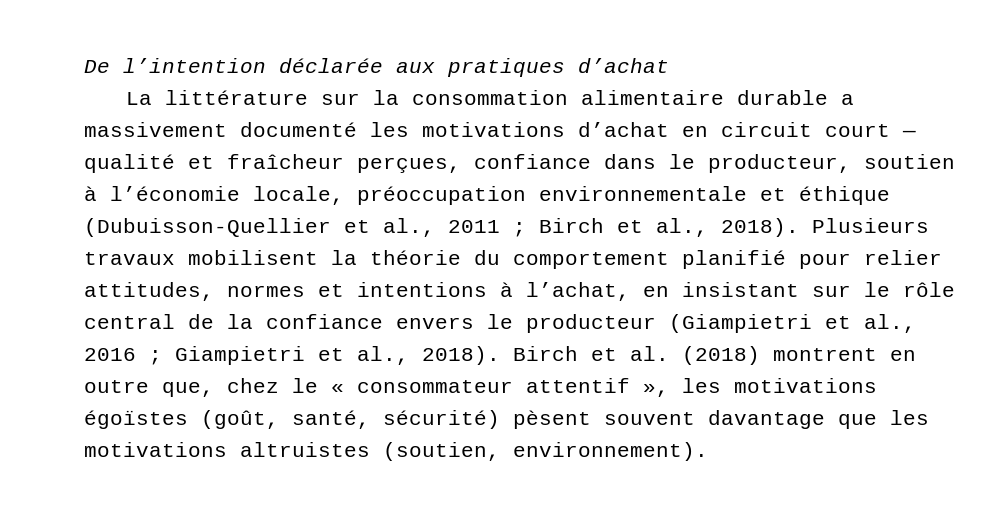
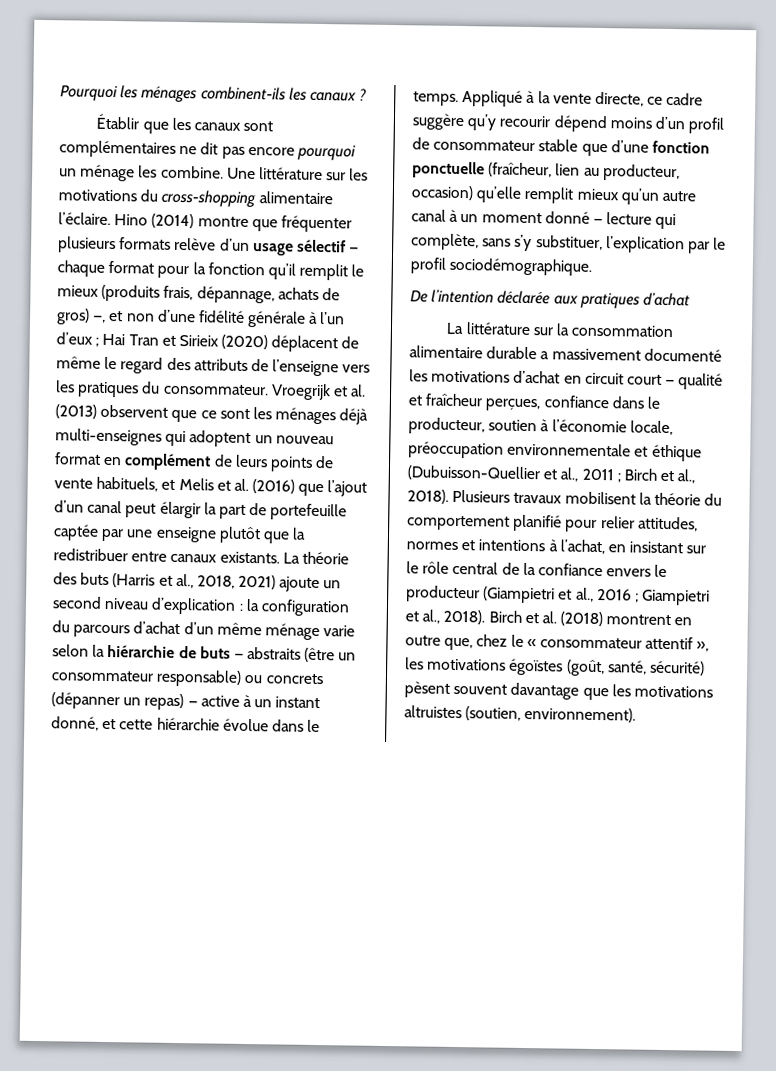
+ Pourquoi les ménages combinent-ils les canaux ?
+ Établir que les canaux sont complémentaires ne dit pas encore pourquoi un ménage les combine. Une littérature sur les motivations du cross-shopping alimentaire l’éclaire. Hino (2014) montre que fréquenter plusieurs formats relève d’un usage sélectif — chaque format pour la fonction qu’il remplit le mieux (produits frais, dépannage, achats de gros) —, et non d’une fidélité générale à l’un d’eux ; Hai Tran et Sirieix (2020) déplacent de même le regard des attributs de l’enseigne vers les pratiques du consommateur. Vroegrijk et al. (2013) observent que ce sont les ménages déjà multi-enseignes qui adoptent un nouveau format en complément de leurs points de vente habituels, et Melis et al. (2016) que l’ajout d’un canal peut élargir la part de portefeuille captée par une enseigne plutôt que la redistribuer entre canaux existants. La théorie des buts (Harris et al., 2018, 2021) ajoute un second niveau d’explication : la configuration du parcours d’achat d’un même ménage varie selon la hiérarchie de buts — abstraits (être un consommateur responsable) ou concrets (dépanner un repas) — active à un instant donné, et cette hiérarchie évolue dans le temps. Appliqué à la vente directe, ce cadre suggère qu’y recourir dépend moins d’un profil de consommateur stable que d’une fonction ponctuelle (fraîcheur, lien au producteur, occasion) qu’elle remplit mieux qu’un autre canal à un moment donné — lecture qui complète, sans s’y substituer, l’explication par le profil sociodémographique.

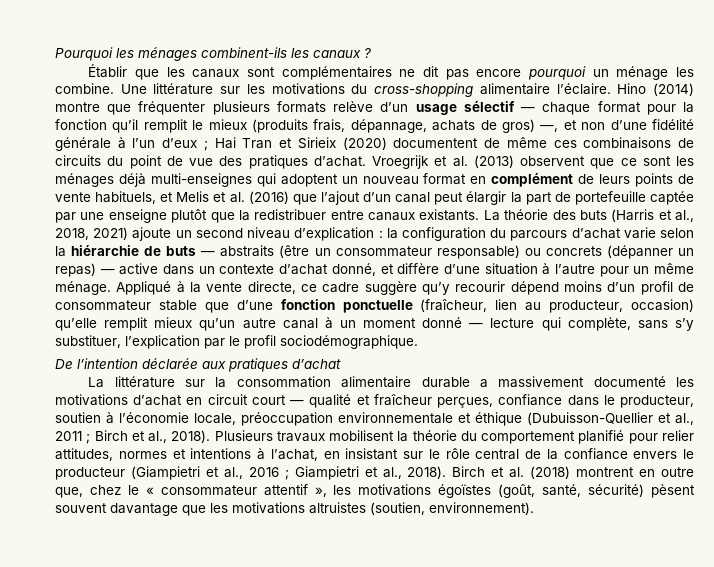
- Hino (2014) montre que fréquenter plusieurs formats relève d’un usage sélectif — chaque format pour la fonction qu’il remplit le mieux (produits frais, dépannage, achats de gros) —, et non d’une fidélité générale à l’un d’eux ; Hai Tran et Sirieix (2020) déplacent de même le regard des attributs de l’enseigne vers les pratiques du consommateur.
+ Hino (2014) montre que fréquenter plusieurs formats relève d’un usage sélectif — chaque format pour la fonction qu’il remplit le mieux (produits frais, dépannage, achats de gros) —, et non d’une fidélité générale à l’un d’eux ; Hai Tran et Sirieix (2020) documentent de même ces combinaisons de circuits du point de vue des pratiques d’achat.
- La théorie des buts (Harris et al., 2018, 2021) ajoute un second niveau d’explication : la configuration du parcours d’achat d’un même ménage varie selon la hiérarchie de buts — abstraits (être un consommateur responsable) ou concrets (dépanner un repas) — active à un instant donné, et cette hiérarchie évolue dans le temps.
+ La théorie des buts (Harris et al., 2018, 2021) ajoute un second niveau d’explication : la configuration du parcours d’achat varie selon la hiérarchie de buts — abstraits (être un consommateur responsable) ou concrets (dépanner un repas) — active dans un contexte d’achat donné, et diffère d’une situation à l’autre pour un même ménage.

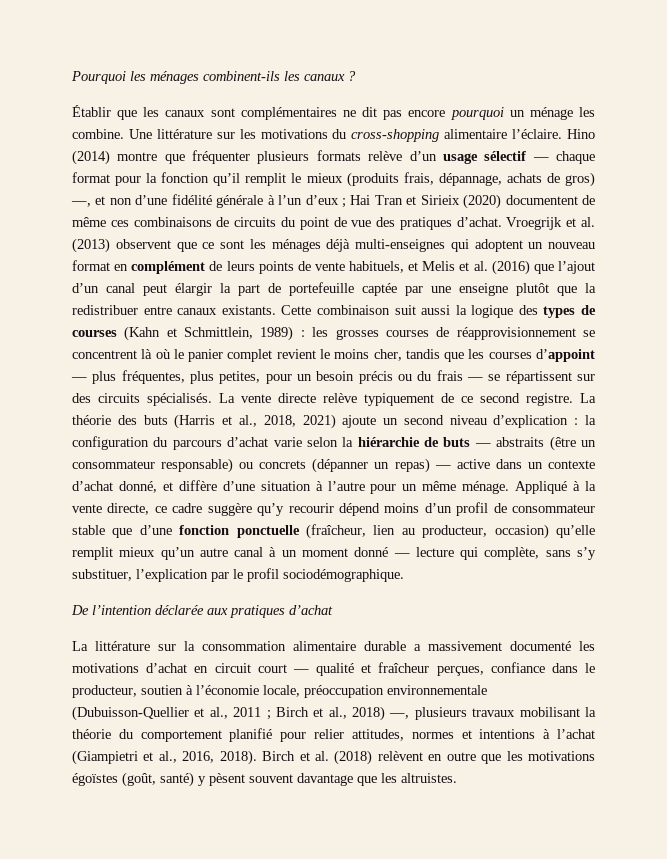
+ Cette combinaison suit aussi la logique des types de courses (Kahn et Schmittlein, 1989) : les grosses courses de réapprovisionnement se concentrent là où le panier complet revient le moins cher, tandis que les courses d’appoint — plus fréquentes, plus petites, pour un besoin précis ou du frais — se répartissent sur des circuits spécialisés. La vente directe relève typiquement de ce second registre.
- La littérature sur la consommation alimentaire durable a massivement documenté les motivations d’achat en circuit court — qualité et fraîcheur perçues, confiance dans le producteur, soutien à l’économie locale, préoccupation environnementale et éthique (Dubuisson-Quellier et al., 2011 ; Birch et al., 2018). Plusieurs travaux mobilisent la théorie du comportement planifié pour relier attitudes, normes et intentions à l’achat, en insistant sur le rôle central de la confiance envers le producteur (Giampietri et al., 2016 ; Giampietri et al., 2018).
+ La littérature sur la consommation alimentaire durable a massivement documenté les motivations d’achat en circuit court — qualité et fraîcheur perçues, confiance dans le producteur, soutien à l’économie locale, préoccupation environnementale (Dubuisson-Quellier et al., 2011 ; Birch et al., 2018) —, plusieurs travaux mobilisant la théorie du comportement planifié pour relier attitudes, normes et intentions à l’achat (Giampietri et al., 2016, 2018).
- Birch et al. (2018) montrent en outre que, chez le « consommateur attentif », les motivations égoïstes (goût, santé, sécurité) pèsent souvent davantage que les motivations altruistes (soutien, environnement).
+ Birch et al. (2018) relèvent en outre que les motivations égoïstes (goût, santé) y pèsent souvent davantage que les altruistes.

